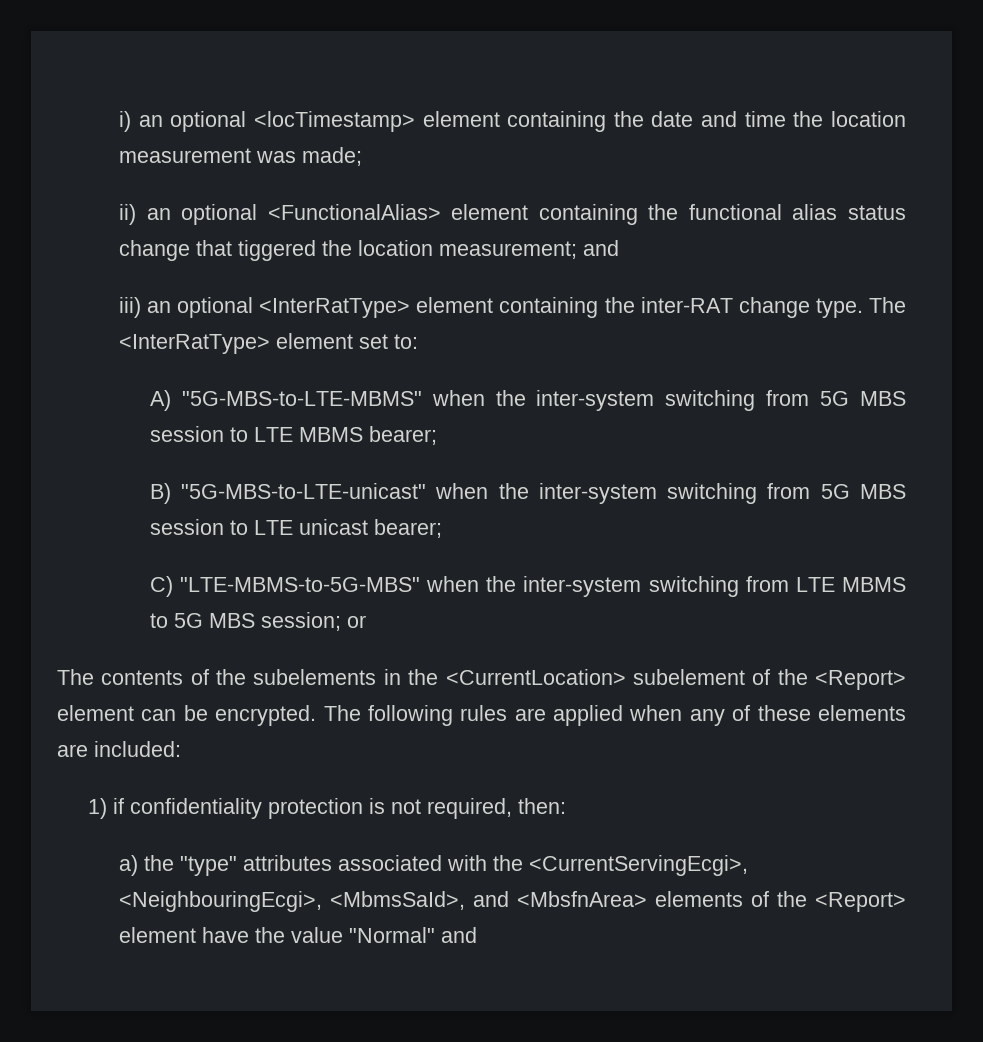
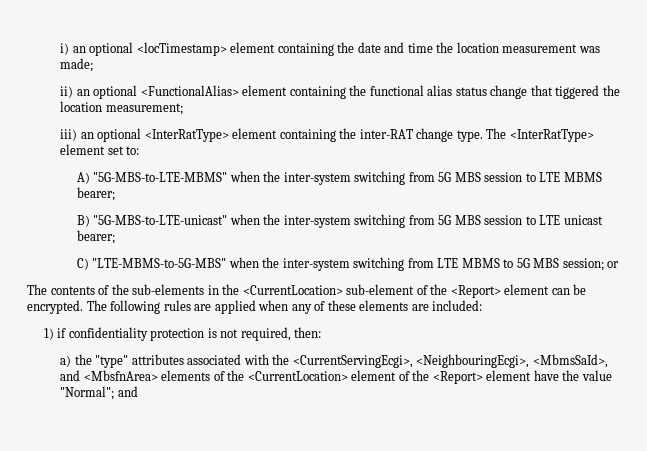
- ii) an optional <FunctionalAlias> element containing the functional alias status change that tiggered the location measurement; and
+ ii) an optional <FunctionalAlias> element containing the functional alias status change that tiggered the location measurement;
- The contents of the subelements in the <CurrentLocation> subelement of the <Report> element can be encrypted.
+ The contents of the sub-elements in the <CurrentLocation> sub-element of the <Report> element can be encrypted.
- a) the "type" attributes associated with the <CurrentServingEcgi>, <NeighbouringEcgi>, <MbmsSaId>, and <MbsfnArea> elements of the <Report> element have the value "Normal" and
+ a) the "type" attributes associated with the <CurrentServingEcgi>, <NeighbouringEcgi>, <MbmsSaId>, and <MbsfnArea> elements of the <CurrentLocation> element of the <Report> element have the value "Normal"; and

